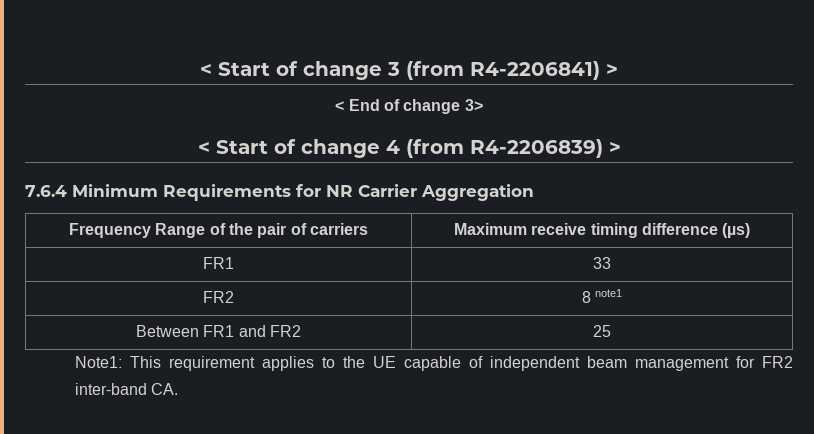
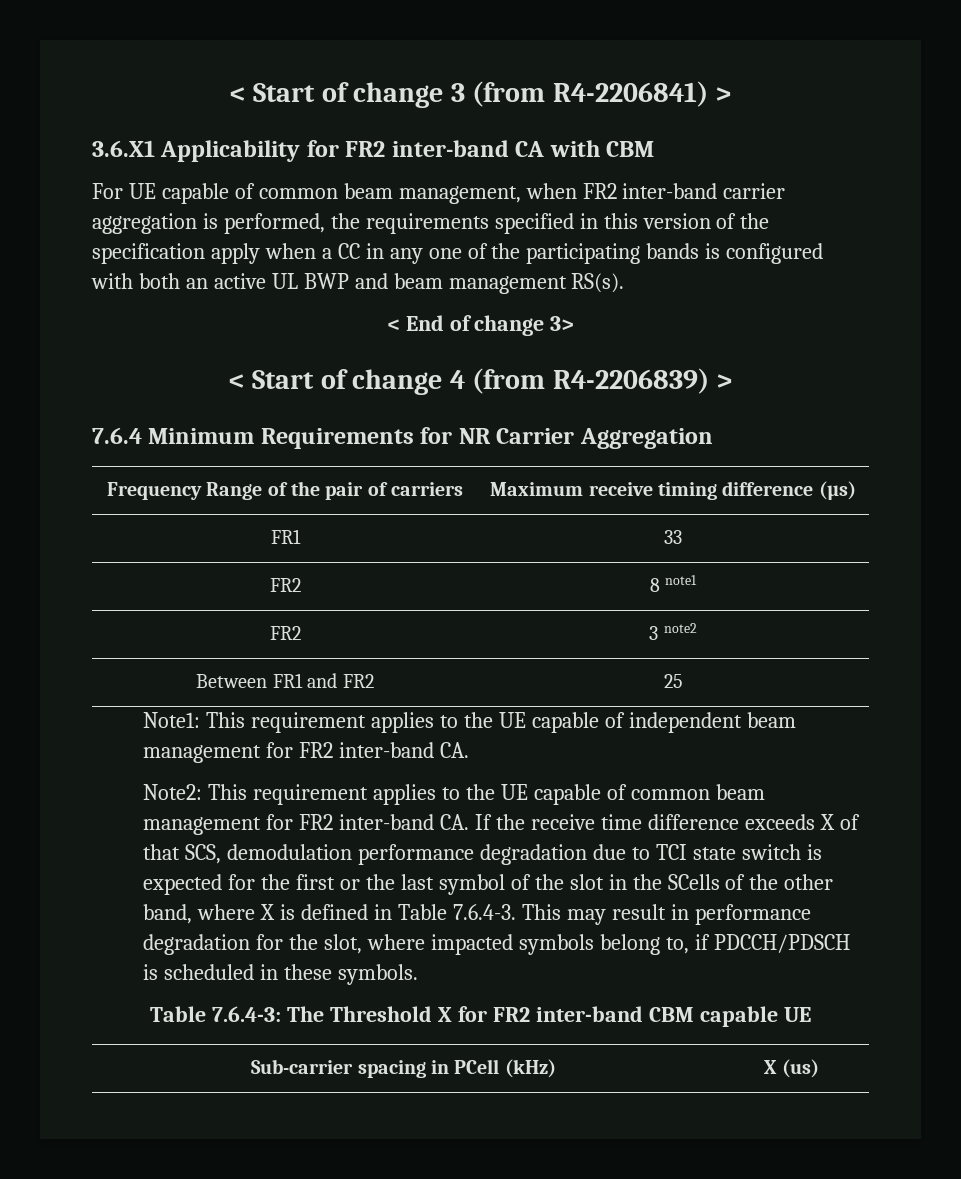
+ 3.6.X1 Applicability for FR2 inter-band CA with CBM
+ For UE capable of common beam management, when FR2 inter-band carrier aggregation is performed, the requirements specified in this version of the specification apply when a CC in any one of the participating bands is configured with both an active UL BWP and beam management RS(s).
+ FR2 | 3 note2
+ Note2: This requirement applies to the UE capable of common beam management for FR2 inter-band CA. If the receive time difference exceeds X of that SCS, demodulation performance degradation due to TCI state switch is expected for the first or the last symbol of the slot in the SCells of the other band, where X is defined in Table 7.6.4-3. This may result in performance degradation for the slot, where impacted symbols belong to, if PDCCH/PDSCH is scheduled in these symbols.
+ Table 7.6.4-3: The Threshold X for FR2 inter-band CBM capable UE
+ Sub-carrier spacing in PCell (kHz) | X (us)

